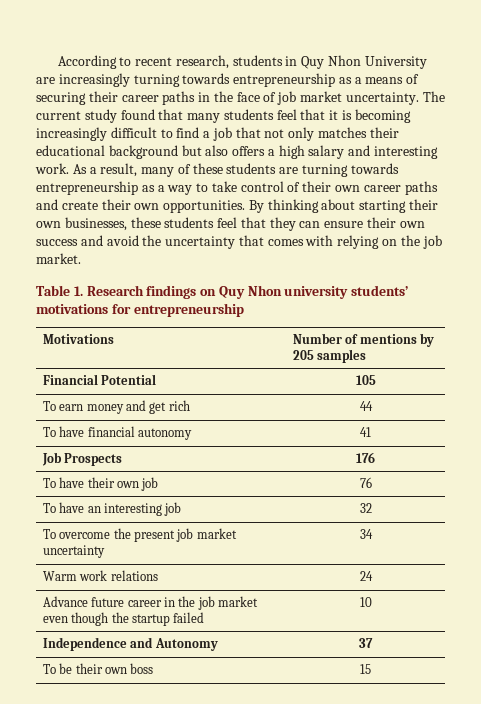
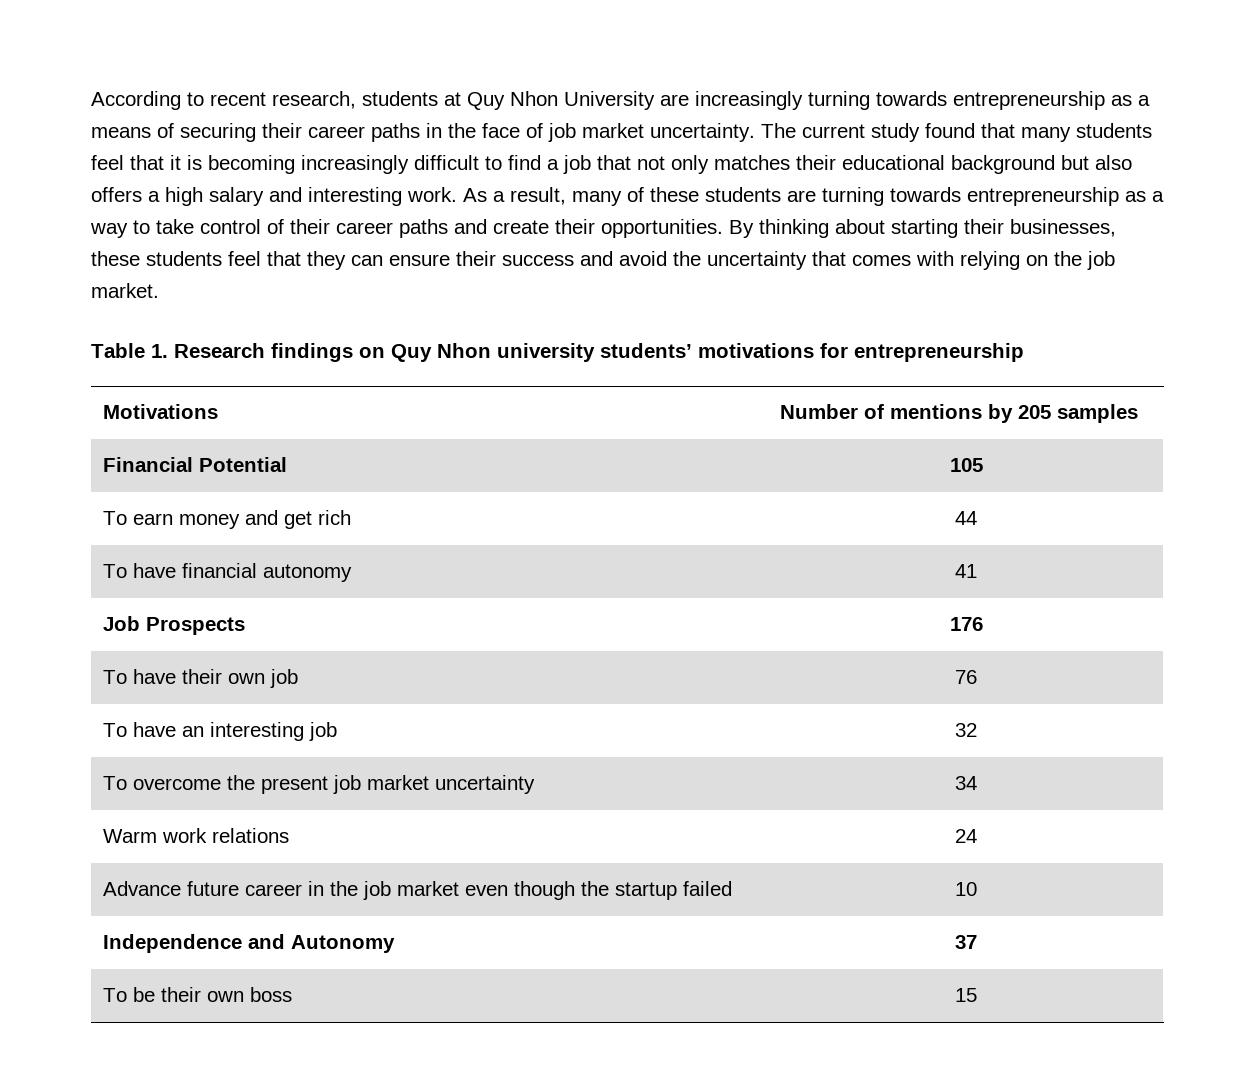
- According to recent research, students in Quy Nhon University are increasingly turning towards entrepreneurship as a means of securing their career paths in the face of job market uncertainty.
+ According to recent research, students at Quy Nhon University are increasingly turning towards entrepreneurship as a means of securing their career paths in the face of job market uncertainty.
- As a result, many of these students are turning towards entrepreneurship as a way to take control of their own career paths and create their own opportunities.
+ As a result, many of these students are turning towards entrepreneurship as a way to take control of their career paths and create their opportunities.
- By thinking about starting their own businesses, these students feel that they can ensure their own success and avoid the uncertainty that comes with relying on the job market.
+ By thinking about starting their businesses, these students feel that they can ensure their success and avoid the uncertainty that comes with relying on the job market.

